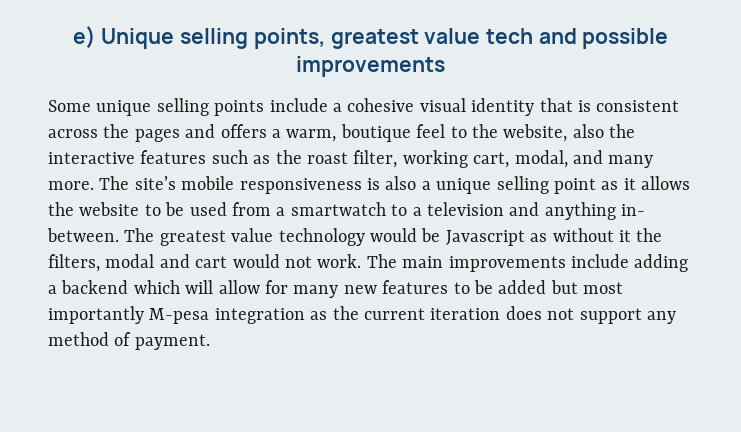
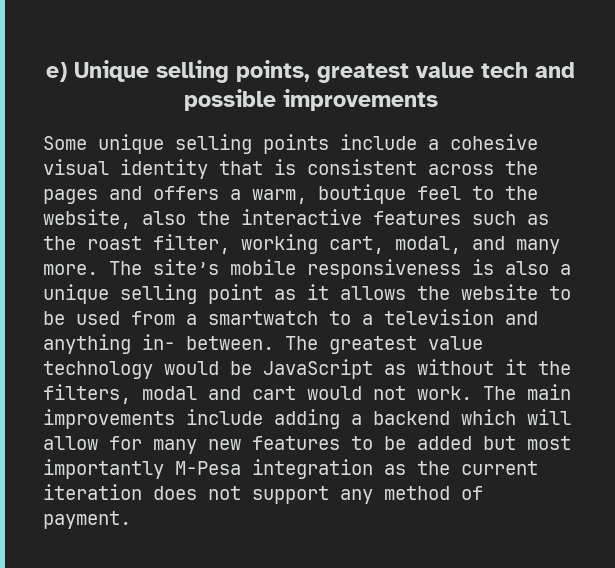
- The greatest value technology would be Javascript as without it the filters, modal and cart would not work.
+ The greatest value technology would be JavaScript as without it the filters, modal and cart would not work.
- The main improvements include adding a backend which will allow for many new features to be added but most importantly M-pesa integration as the current iteration does not support any method of payment.
+ The main improvements include adding a backend which will allow for many new features to be added but most importantly M-Pesa integration as the current iteration does not support any method of payment.

